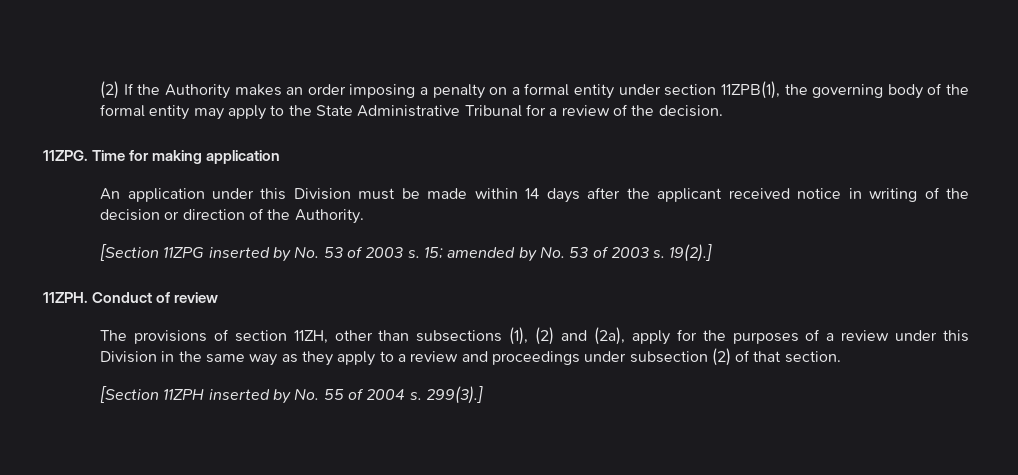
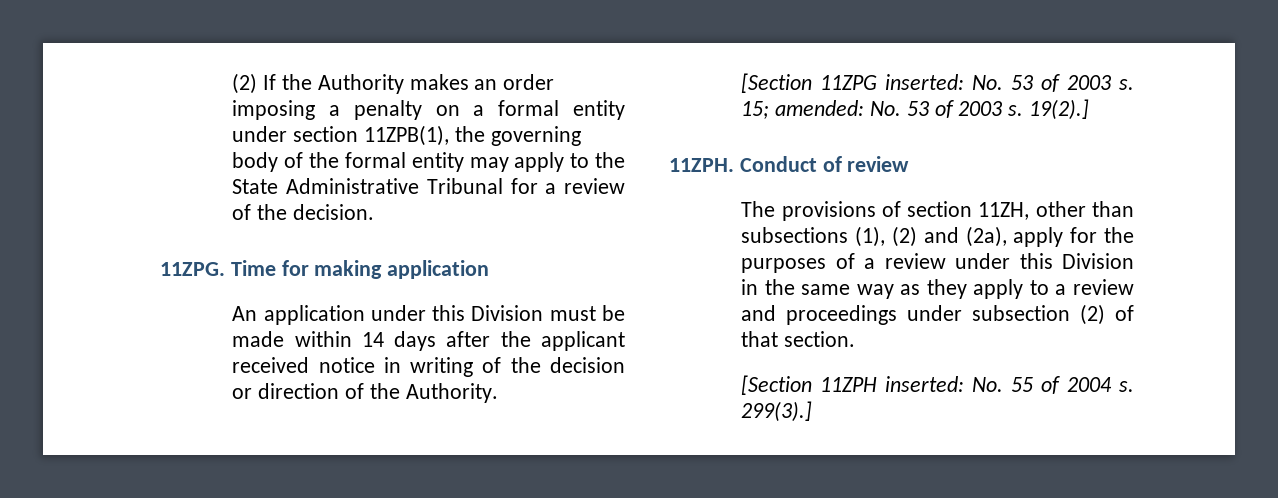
- [Section 11ZPG inserted by No. 53 of 2003 s.
+ [Section 11ZPG inserted: No. 53 of 2003 s.
- 15; amended by No. 53 of 2003 s.
+ 15; amended: No. 53 of 2003 s.
- [Section 11ZPH inserted by No. 55 of 2004 s.
+ [Section 11ZPH inserted: No. 55 of 2004 s.

